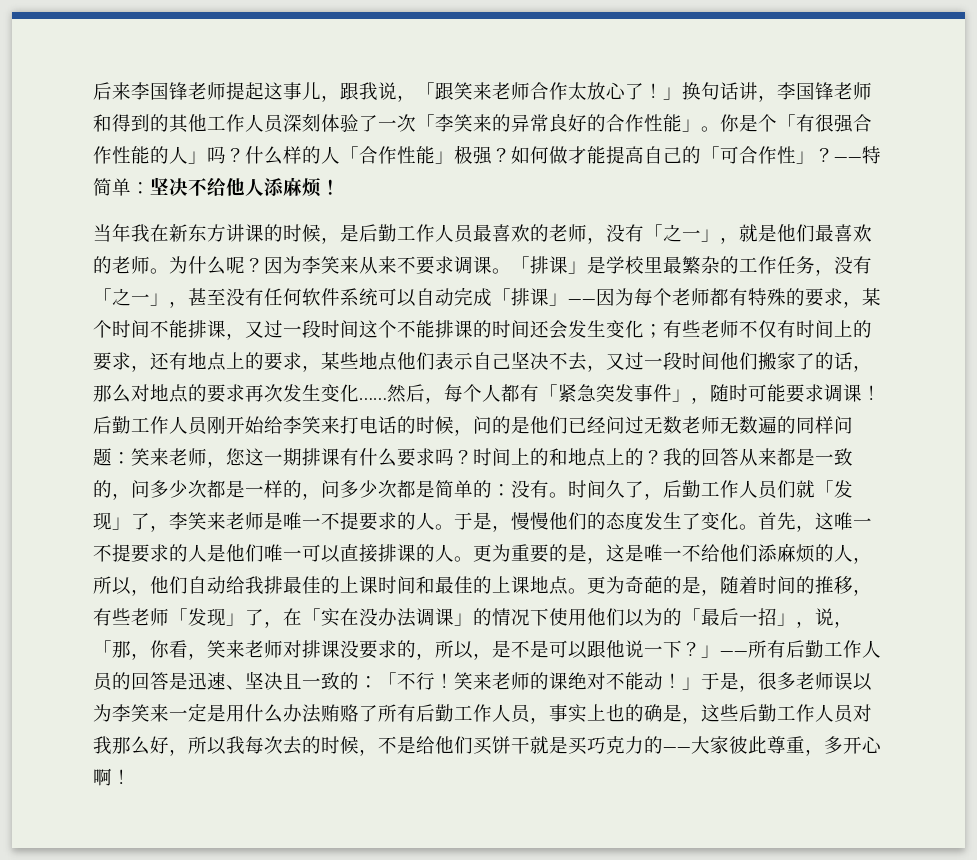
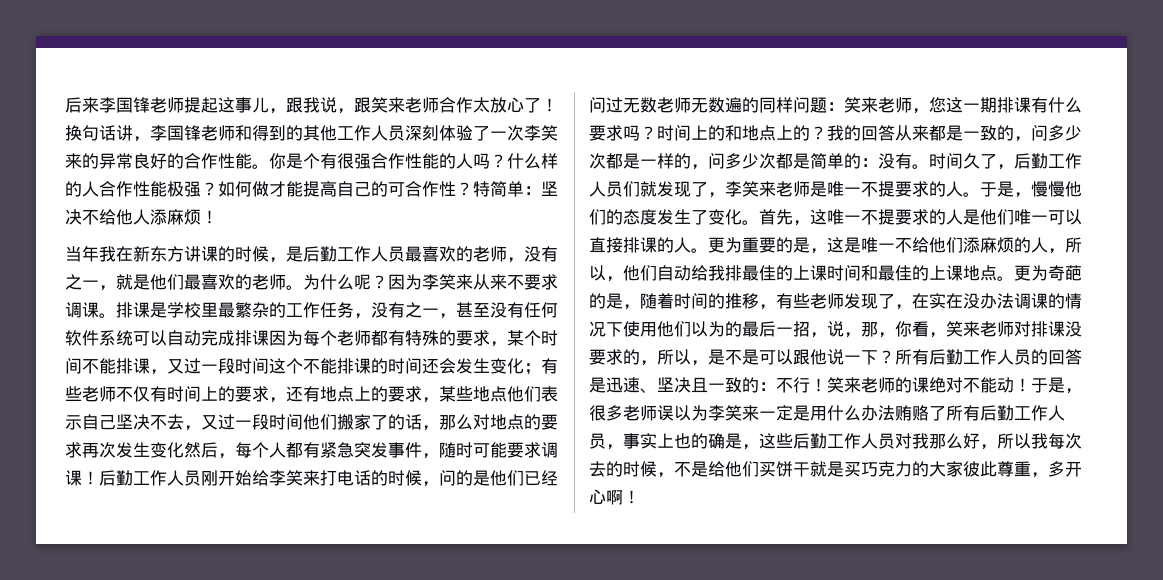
- 后来李国锋老师提起这事儿，跟我说，「跟笑来老师合作太放心了！」换句话讲，李国锋老师和得到的其他工作人员深刻体验了一次「李笑来的异常良好的合作性能」。
+ 后来李国锋老师提起这事儿，跟我说，跟笑来老师合作太放心了！换句话讲，李国锋老师和得到的其他工作人员深刻体验了一次李笑来的异常良好的合作性能。
- 你是个「有很强合作性能的人」吗？
+ 你是个有很强合作性能的人吗？
- 什么样的人「合作性能」极强？
+ 什么样的人合作性能极强？
- 如何做才能提高自己的「可合作性」？——特简单：坚决不给他人添麻烦！
+ 如何做才能提高自己的可合作性？特简单：坚决不给他人添麻烦！
- 当年我在新东方讲课的时候，是后勤工作人员最喜欢的老师，没有「之一」，就是他们最喜欢的老师。
+ 当年我在新东方讲课的时候，是后勤工作人员最喜欢的老师，没有之一，就是他们最喜欢的老师。
- 「排课」是学校里最繁杂的工作任务，没有「之一」，甚至没有任何软件系统可以自动完成「排课」——因为每个老师都有特殊的要求，某个时间不能排课，又过一段时间这个不能排课的时间还会发生变化；
+ 排课是学校里最繁杂的工作任务，没有之一，甚至没有任何软件系统可以自动完成排课因为每个老师都有特殊的要求，某个时间不能排课，又过一段时间这个不能排课的时间还会发生变化；
- 有些老师不仅有时间上的要求，还有地点上的要求，某些地点他们表示自己坚决不去，又过一段时间他们搬家了的话，那么对地点的要求再次发生变化……然后，每个人都有「紧急突发事件」，随时可能要求调课！
+ 有些老师不仅有时间上的要求，还有地点上的要求，某些地点他们表示自己坚决不去，又过一段时间他们搬家了的话，那么对地点的要求再次发生变化然后，每个人都有紧急突发事件，随时可能要求调课！
- 时间久了，后勤工作人员们就「发现」了，李笑来老师是唯一不提要求的人。
+ 时间久了，后勤工作人员们就发现了，李笑来老师是唯一不提要求的人。
- 更为奇葩的是，随着时间的推移，有些老师「发现」了，在「实在没办法调课」的情况下使用他们以为的「最后一招」，说，「那，你看，笑来老师对排课没要求的，所以，是不是可以跟他说一下？」——所有后勤工作人员的回答是迅速、坚决且一致的：「不行！
+ 更为奇葩的是，随着时间的推移，有些老师发现了，在实在没办法调课的情况下使用他们以为的最后一招，说，那，你看，笑来老师对排课没要求的，所以，是不是可以跟他说一下？所有后勤工作人员的回答是迅速、坚决且一致的：不行！
- 笑来老师的课绝对不能动！」于是，很多老师误以为李笑来一定是用什么办法贿赂了所有后勤工作人员，事实上也的确是，这些后勤工作人员对我那么好，所以我每次去的时候，不是给他们买饼干就是买巧克力的——大家彼此尊重，多开心啊！
+ 笑来老师的课绝对不能动！于是，很多老师误以为李笑来一定是用什么办法贿赂了所有后勤工作人员，事实上也的确是，这些后勤工作人员对我那么好，所以我每次去的时候，不是给他们买饼干就是买巧克力的大家彼此尊重，多开心啊！

